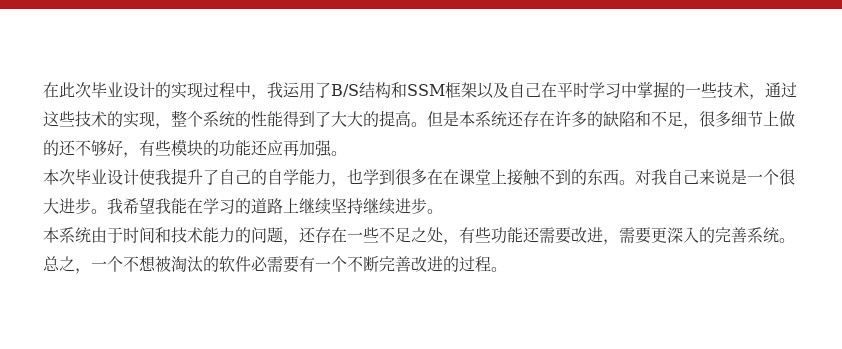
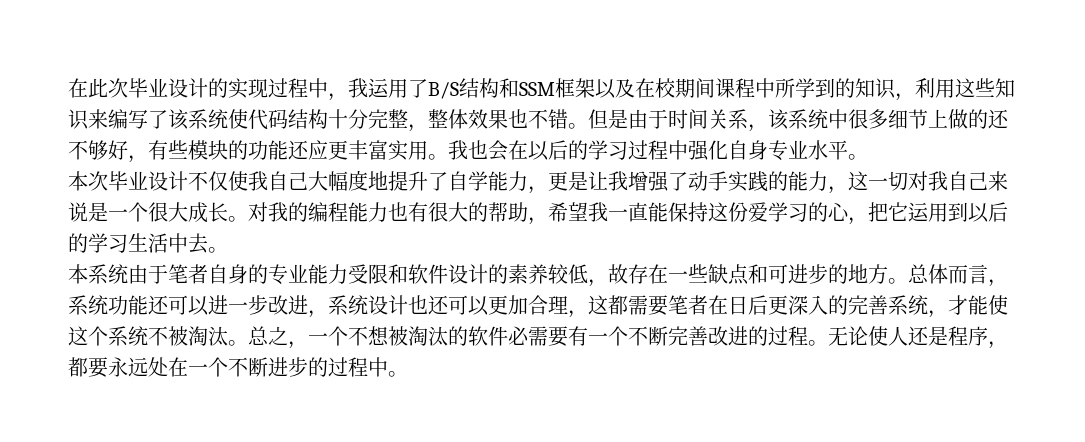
- 在此次毕业设计的实现过程中，我运用了B/S结构和SSM框架以及自己在平时学习中掌握的一些技术，通过这些技术的实现，整个系统的性能得到了大大的提高。但是本系统还存在许多的缺陷和不足，很多细节上做的还不够好，有些模块的功能还应再加强。
+ 在此次毕业设计的实现过程中，我运用了B/S结构和SSM框架以及在校期间课程中所学到的知识，利用这些知识来编写了该系统使代码结构十分完整，整体效果也不错。但是由于时间关系，该系统中很多细节上做的还不够好，有些模块的功能还应更丰富实用。我也会在以后的学习过程中强化自身专业水平。
- 本次毕业设计使我提升了自己的自学能力，也学到很多在在课堂上接触不到的东西。对我自己来说是一个很大进步。我希望我能在学习的道路上继续坚持继续进步。
- 本系统由于时间和技术能力的问题，还存在一些不足之处，有些功能还需要改进，需要更深入的完善系统。
+ 本次毕业设计不仅使我自己大幅度地提升了自学能力，更是让我增强了动手实践的能力，这一切对我自己来说是一个很大成长。对我的编程能力也有很大的帮助，希望我一直能保持这份爱学习的心，把它运用到以后的学习生活中去。
+ 本系统由于笔者自身的专业能力受限和软件设计的素养较低，故存在一些缺点和可进步的地方。总体而言，系统功能还可以进一步改进，系统设计也还可以更加合理，这都需要笔者在日后更深入的完善系统，才能使这个系统不被淘汰。
+ 无论使人还是程序，都要永远处在一个不断进步的过程中。

